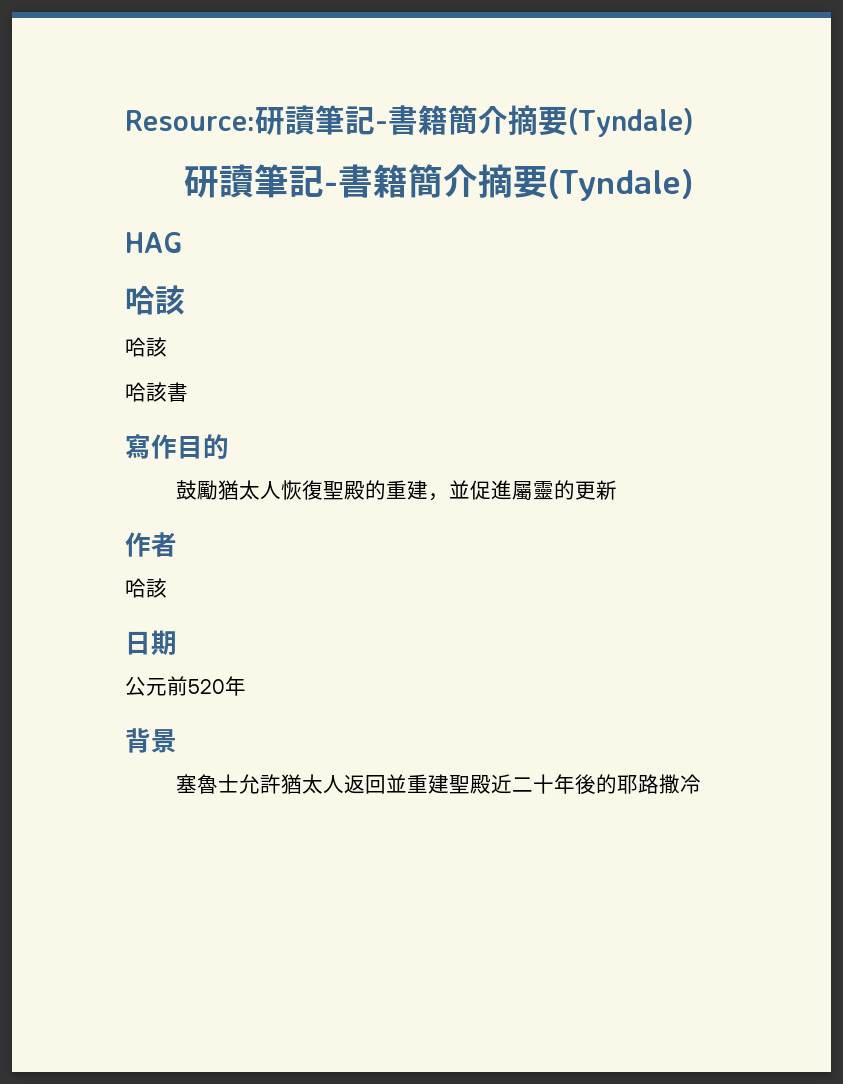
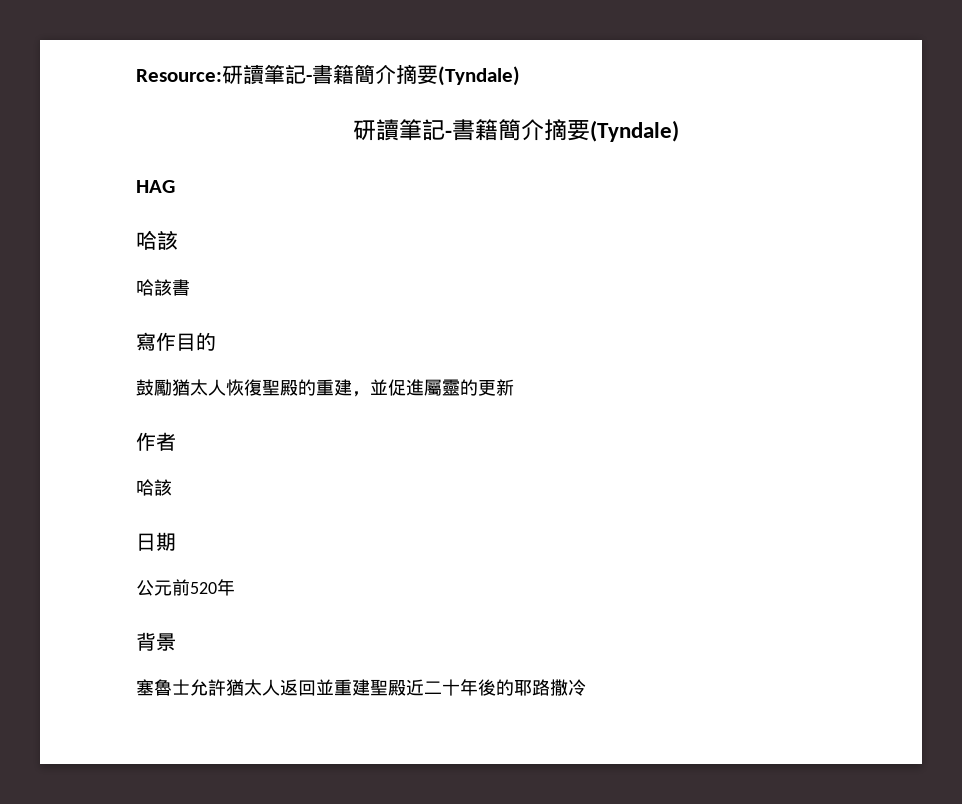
  HAG
- 哈該

